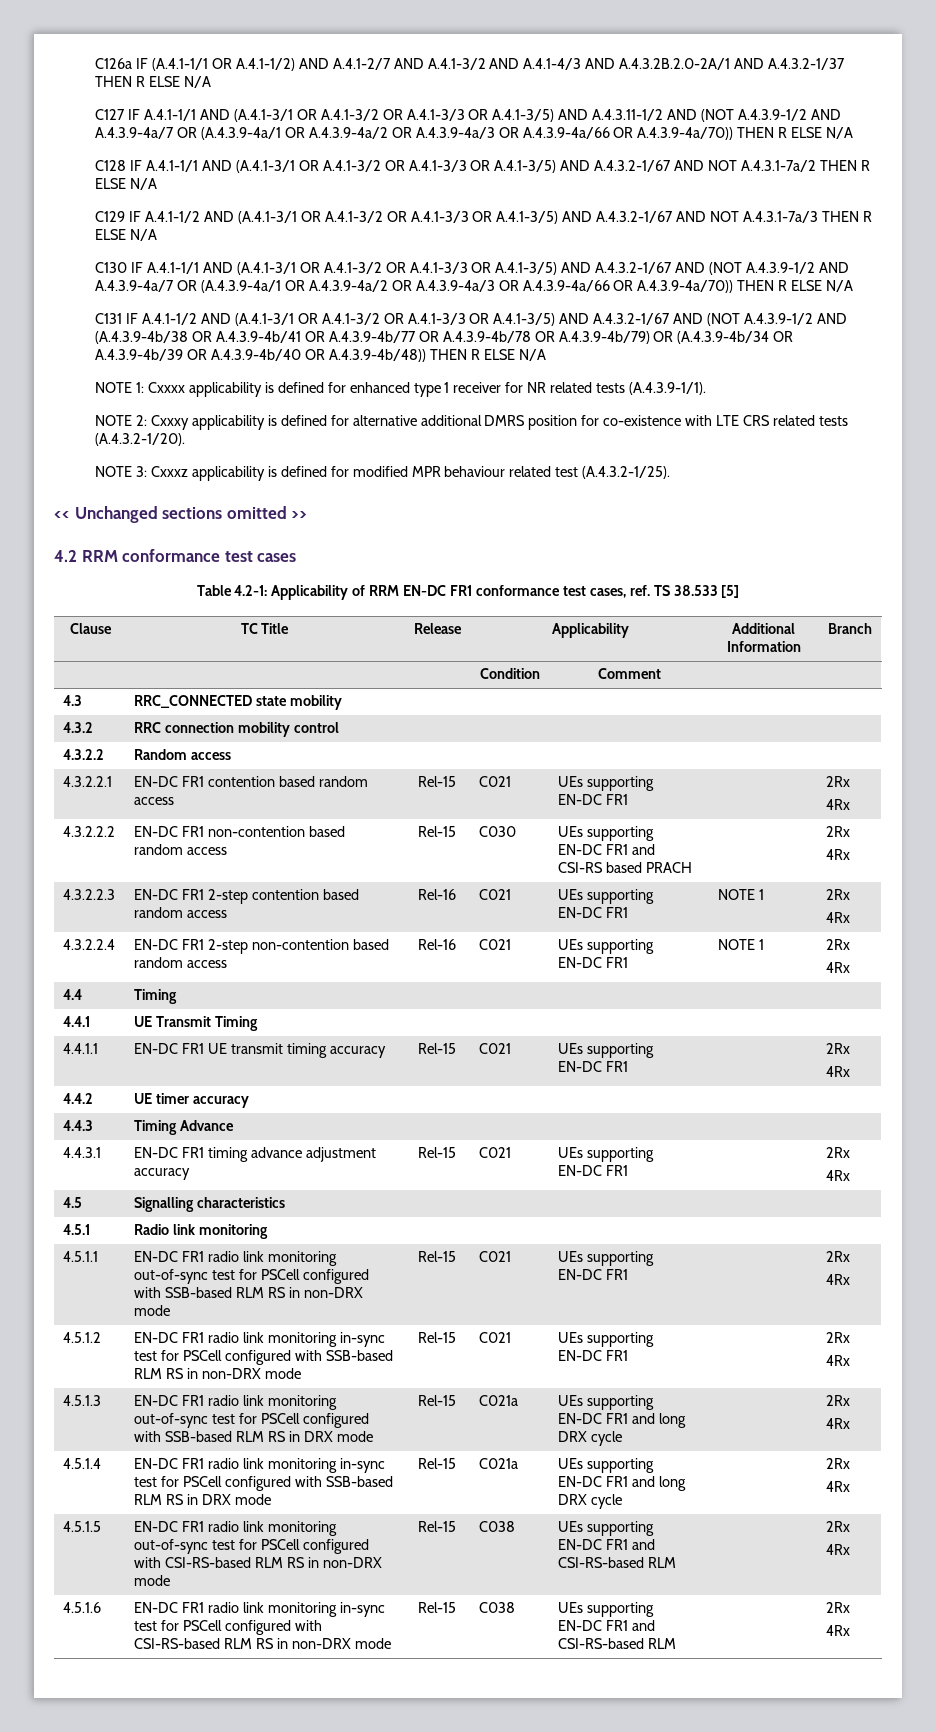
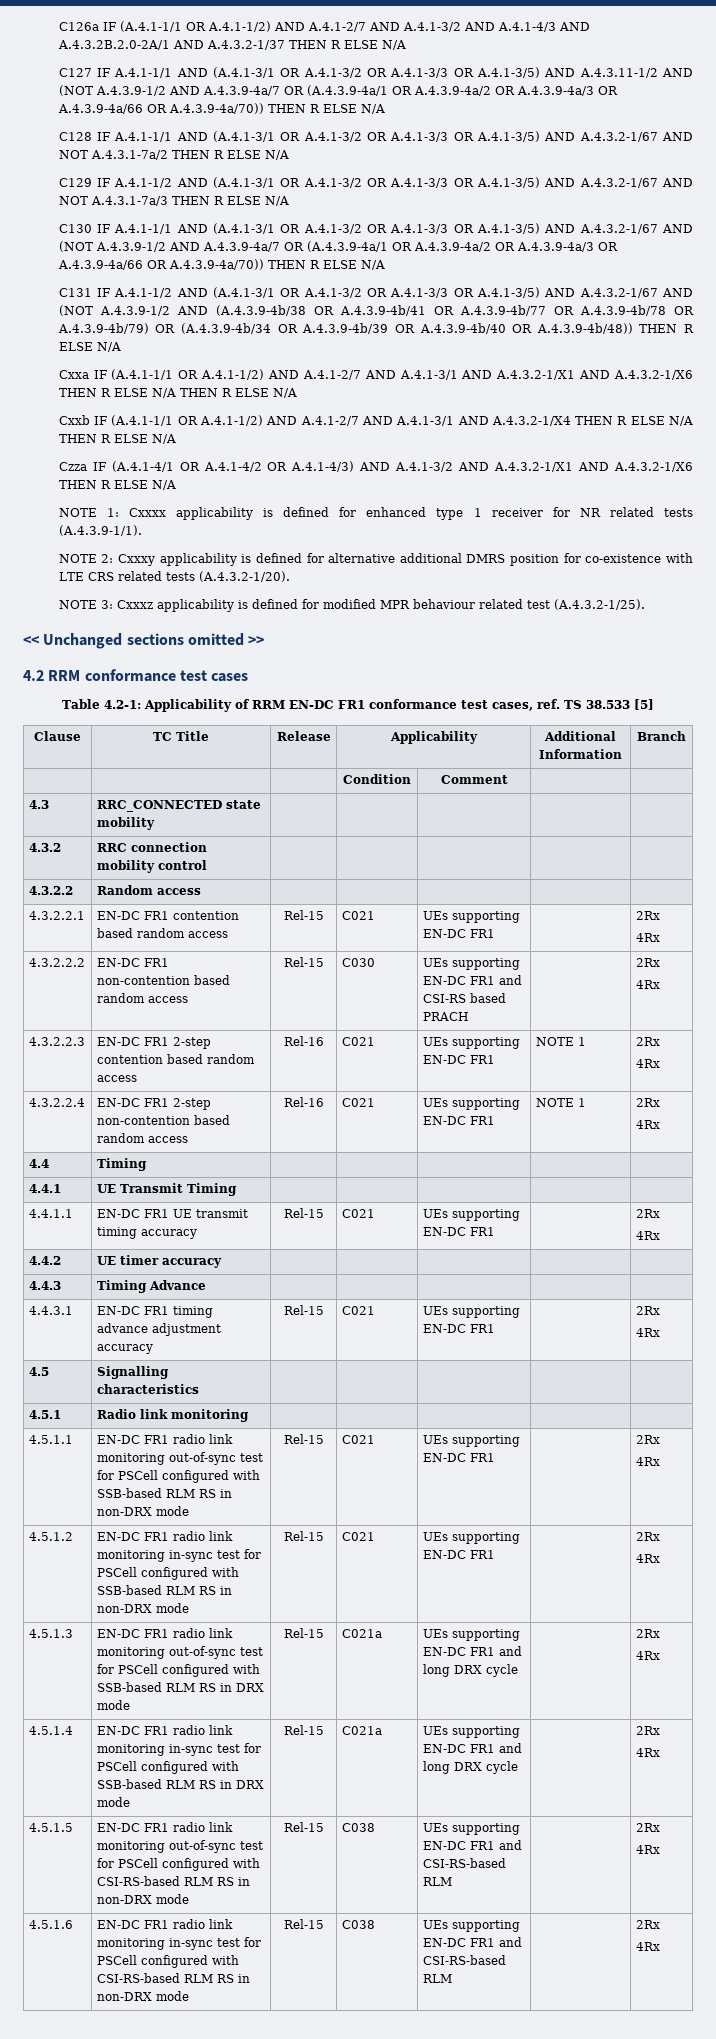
+ Cxxa IF (A.4.1-1/1 OR A.4.1-1/2) AND A.4.1-2/7 AND A.4.1-3/1 AND A.4.3.2-1/X1 AND A.4.3.2-1/X6 THEN R ELSE N/A THEN R ELSE N/A
+ Cxxb IF (A.4.1-1/1 OR A.4.1-1/2) AND A.4.1-2/7 AND A.4.1-3/1 AND A.4.3.2-1/X4 THEN R ELSE N/A THEN R ELSE N/A
+ Czza IF (A.4.1-4/1 OR A.4.1-4/2 OR A.4.1-4/3) AND A.4.1-3/2 AND A.4.3.2-1/X1 AND A.4.3.2-1/X6 THEN R ELSE N/A

